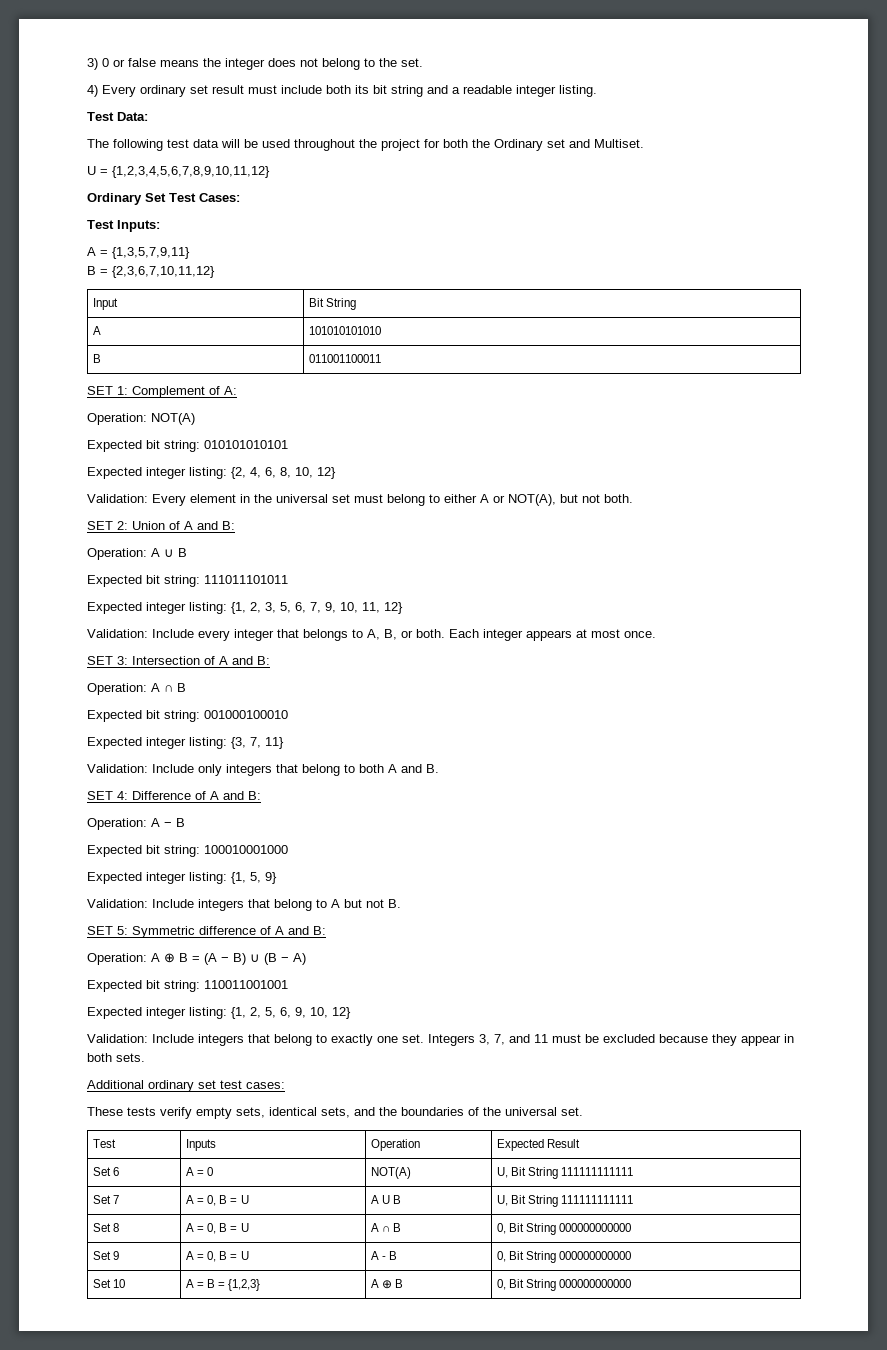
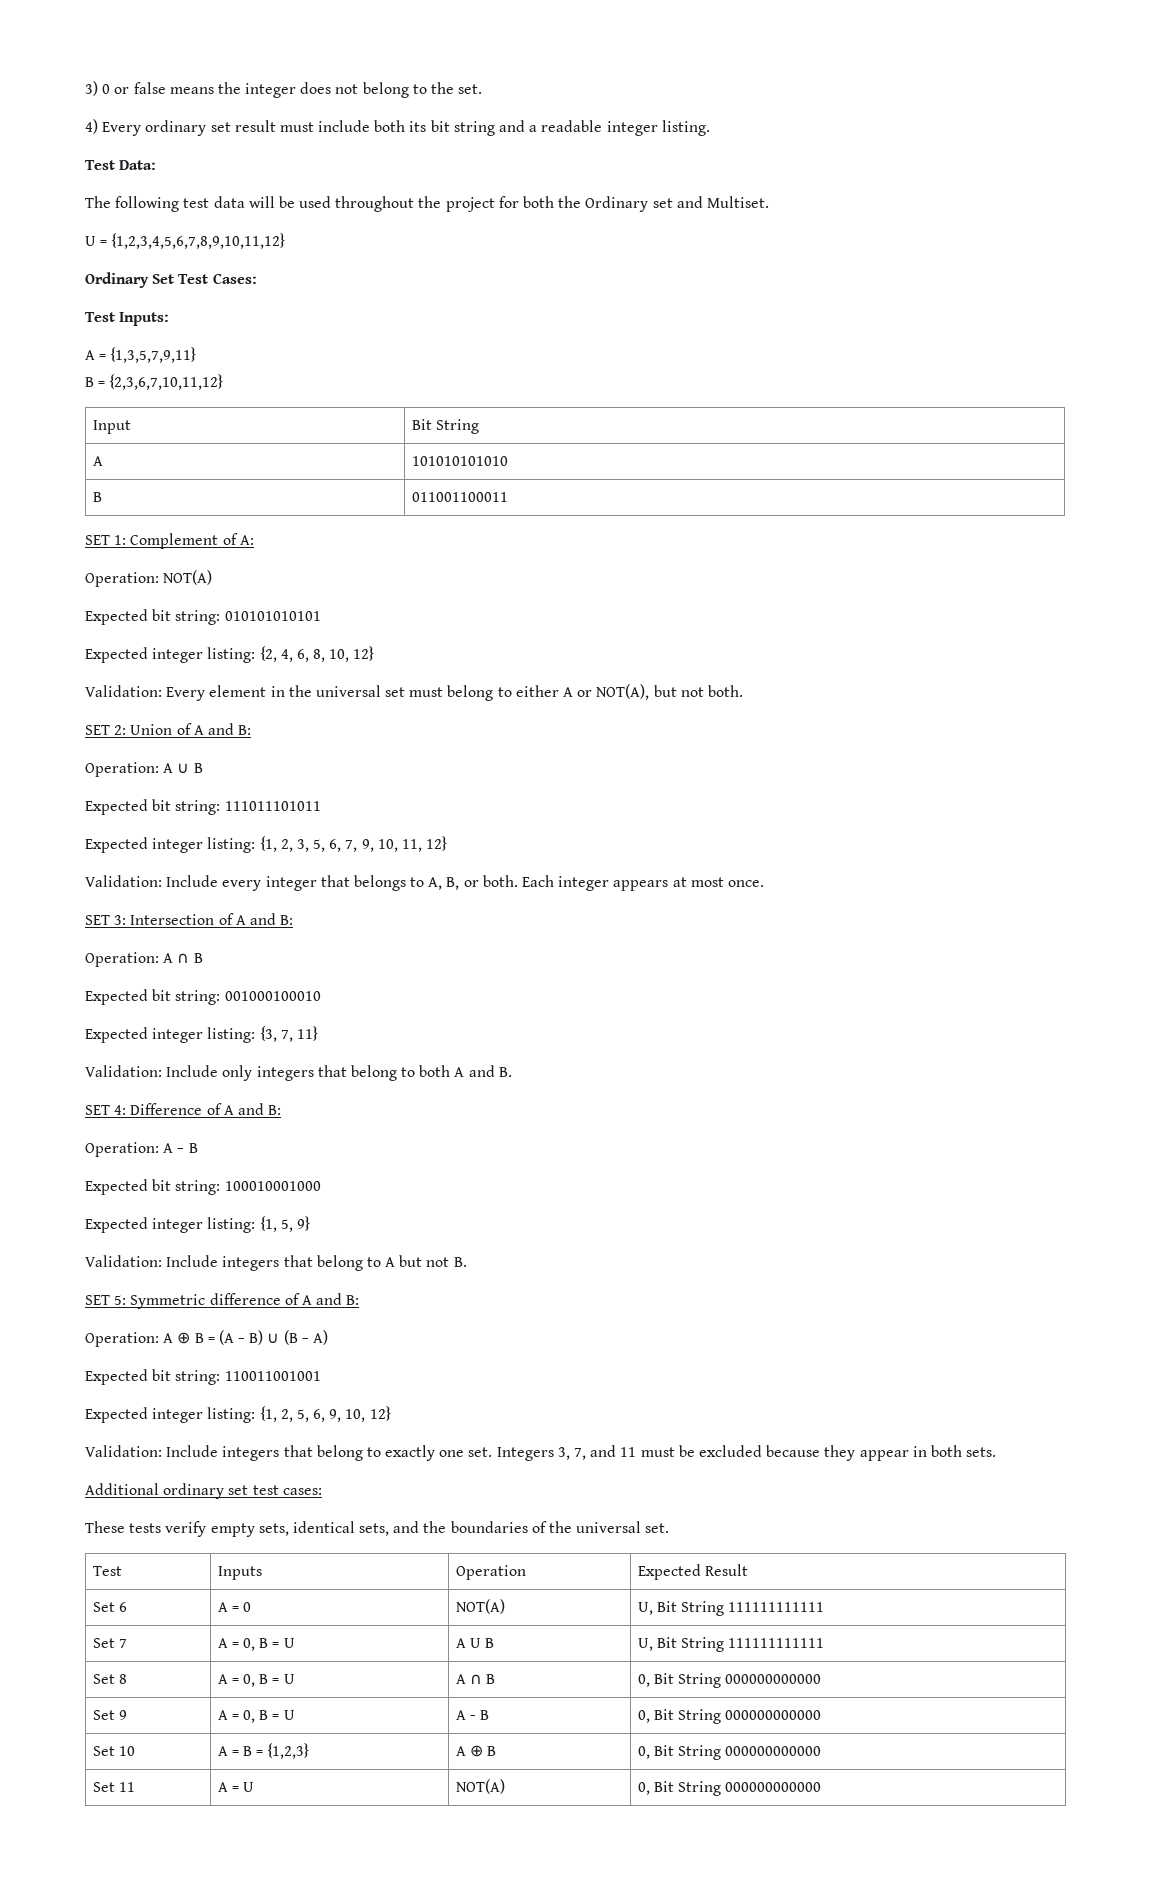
+ Set 11 | A = U | NOT(A) | 0, Bit String 000000000000

